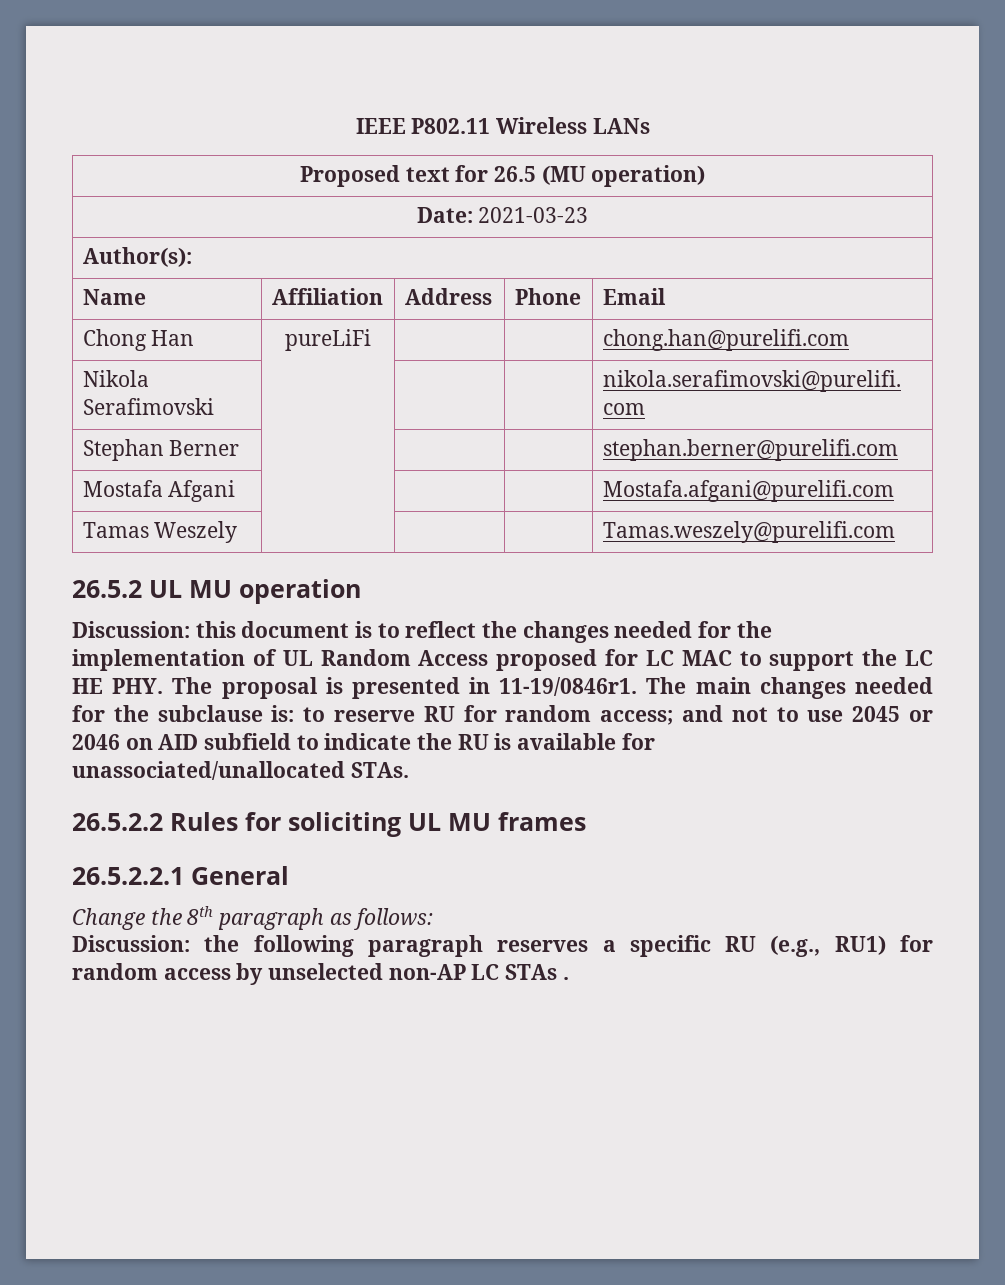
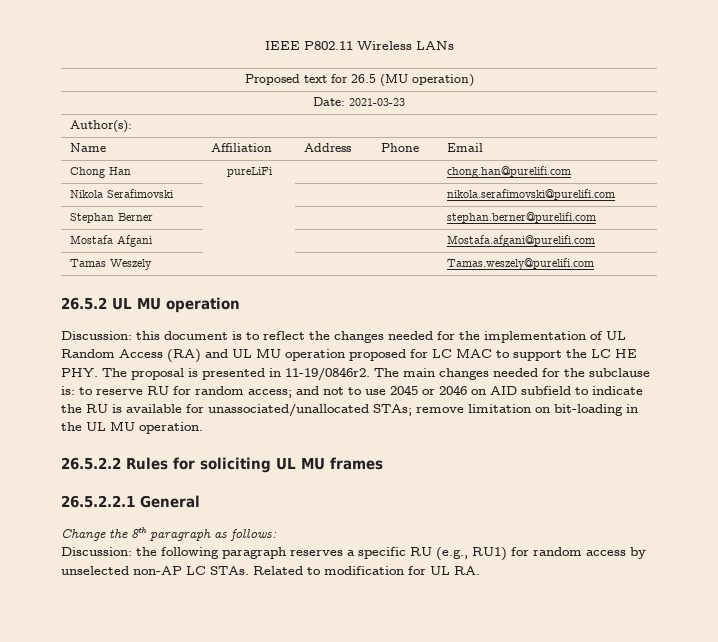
- Discussion: this document is to reflect the changes needed for the implementation of UL Random Access proposed for LC MAC to support the LC HE PHY. The proposal is presented in 11-19/0846r1.
+ Discussion: this document is to reflect the changes needed for the implementation of UL Random Access (RA) and UL MU operation proposed for LC MAC to support the LC HE PHY. The proposal is presented in 11-19/0846r2.
- The main changes needed for the subclause is: to reserve RU for random access; and not to use 2045 or 2046 on AID subfield to indicate the RU is available for unassociated/unallocated STAs.
+ The main changes needed for the subclause is: to reserve RU for random access; and not to use 2045 or 2046 on AID subfield to indicate the RU is available for unassociated/unallocated STAs; remove limitation on bit-loading in the UL MU operation.
- Discussion: the following paragraph reserves a specific RU (e.g., RU1) for random access by unselected non-AP LC STAs .
+ Discussion: the following paragraph reserves a specific RU (e.g., RU1) for random access by unselected non-AP LC STAs. Related to modification for UL RA.

